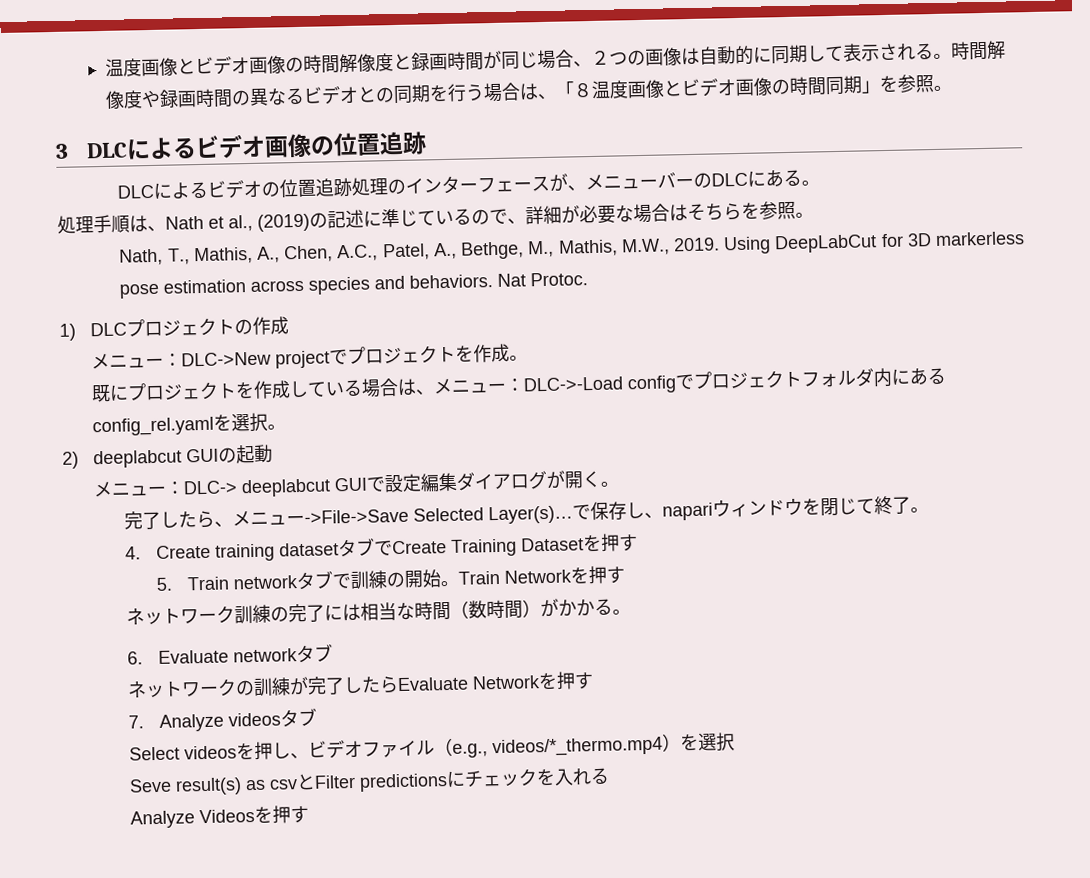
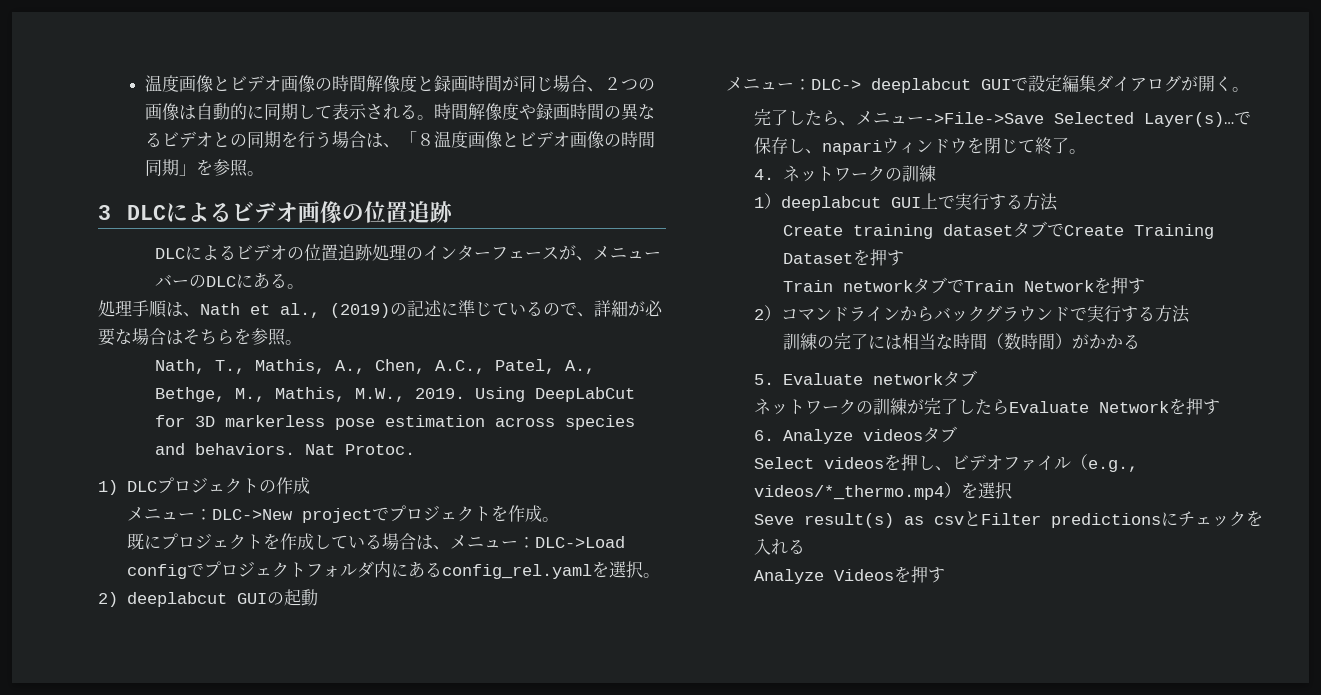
- 既にプロジェクトを作成している場合は、メニュー：DLC->-Load configでプロジェクトフォルダ内にあるconfig_rel.yamlを選択。
+ 既にプロジェクトを作成している場合は、メニュー：DLC->Load configでプロジェクトフォルダ内にあるconfig_rel.yamlを選択。
- 4. Create training datasetタブでCreate Training Datasetを押す
+ 4.ネットワークの訓練
+ 1）deeplabcut GUI上で実行する方法
+ Create training datasetタブでCreate Training Datasetを押す
- 5. Train networkタブで訓練の開始。Train Networkを押す
+ Train networkタブでTrain Networkを押す
- ネットワーク訓練の完了には相当な時間（数時間）がかかる。
- 6. Evaluate networkタブ
+ 2）コマンドラインからバックグラウンドで実行する方法
+ 訓練の完了には相当な時間（数時間）がかかる
+ 5. Evaluate networkタブ
- 7. Analyze videosタブ
+ 6. Analyze videosタブ

